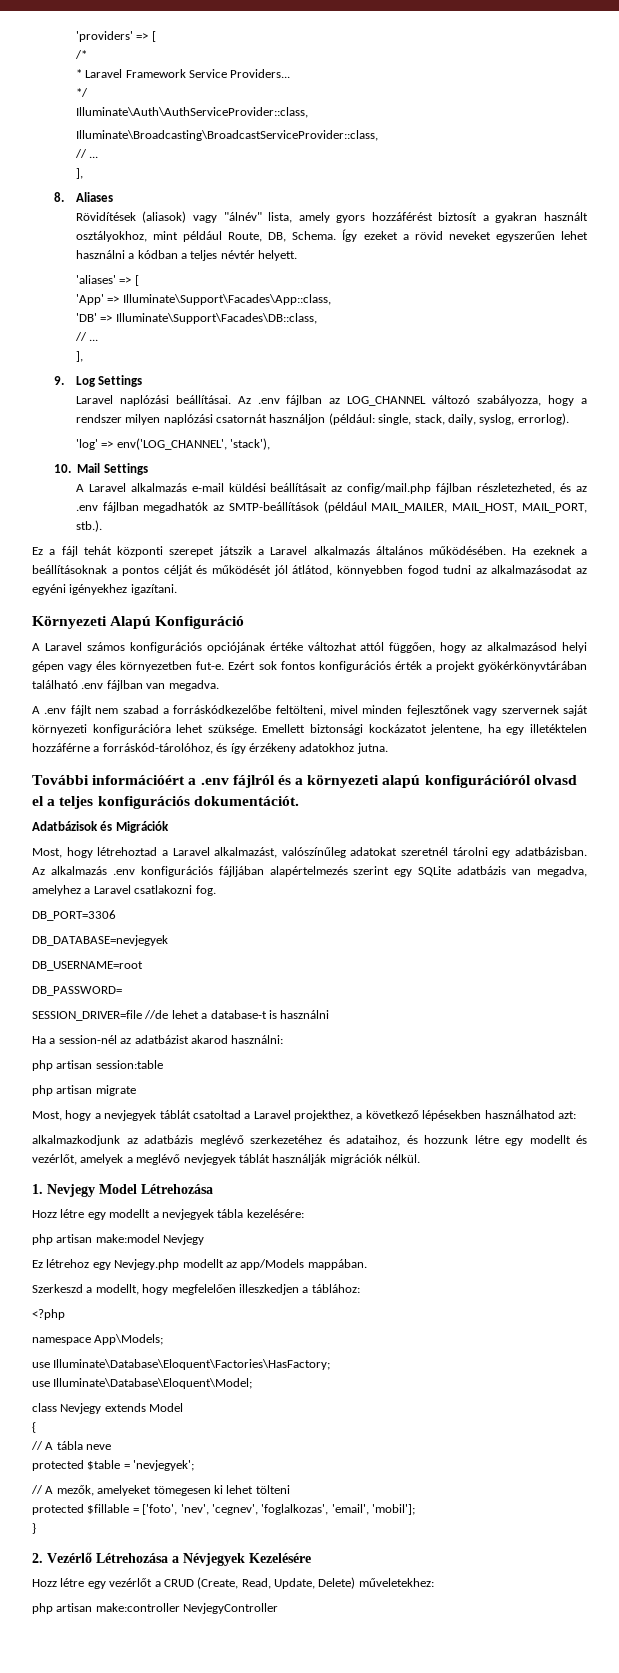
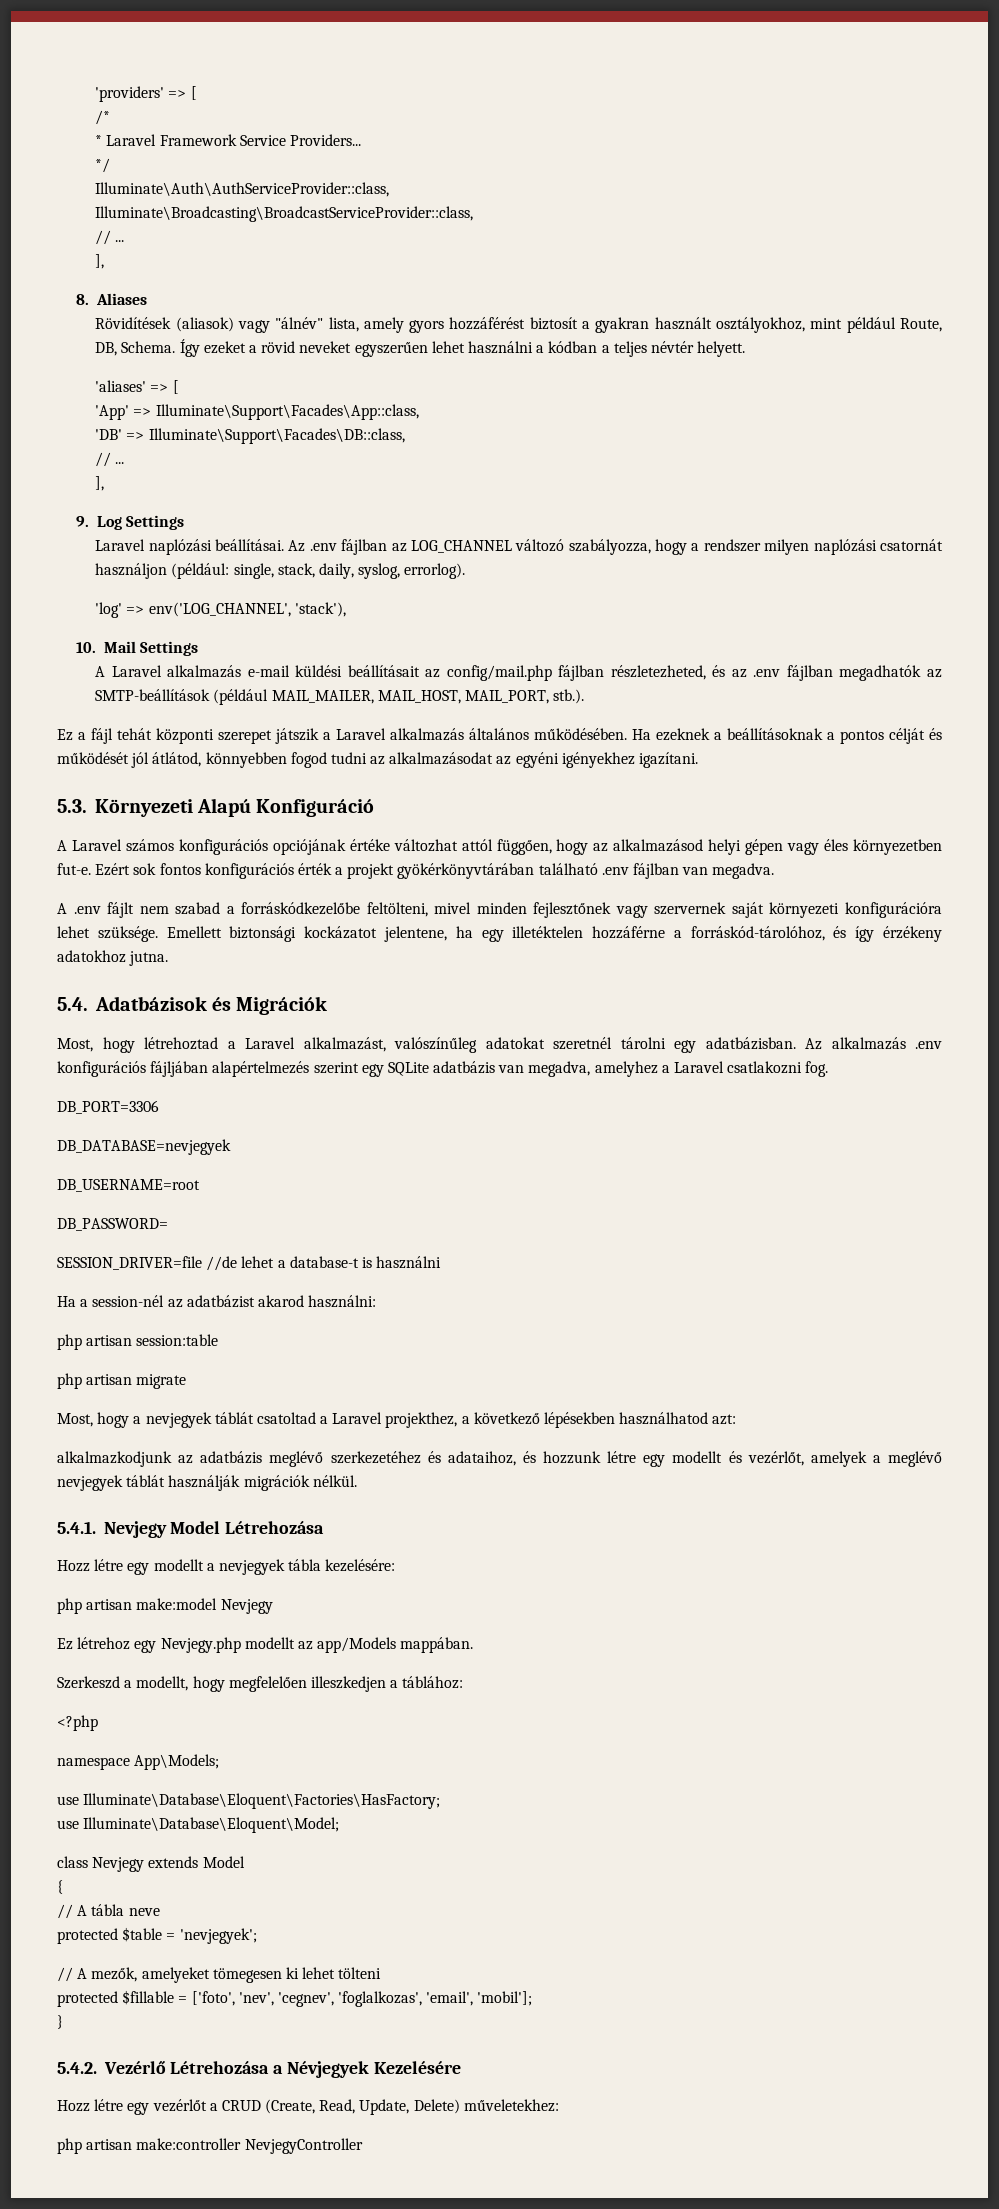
- Környezeti Alapú Konfiguráció
+ 5.3. Környezeti Alapú Konfiguráció
- További információért a .env fájlról és a környezeti alapú konfigurációról olvasd el a teljes konfigurációs dokumentációt.
- Adatbázisok és Migrációk
+ 5.4. Adatbázisok és Migrációk
- 1. Nevjegy Model Létrehozása
+ 5.4.1. Nevjegy Model Létrehozása
- 2. Vezérlő Létrehozása a Névjegyek Kezelésére
+ 5.4.2. Vezérlő Létrehozása a Névjegyek Kezelésére

